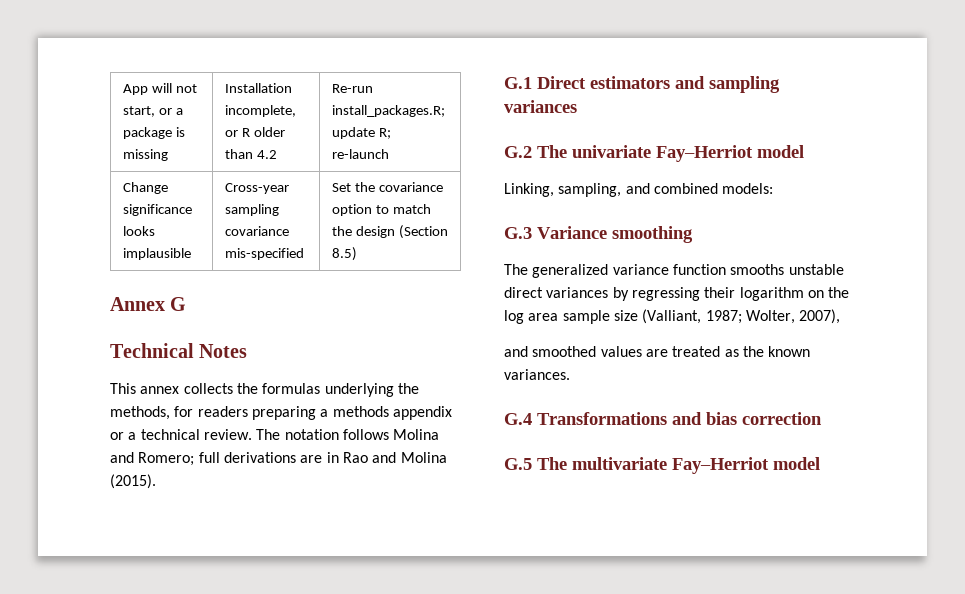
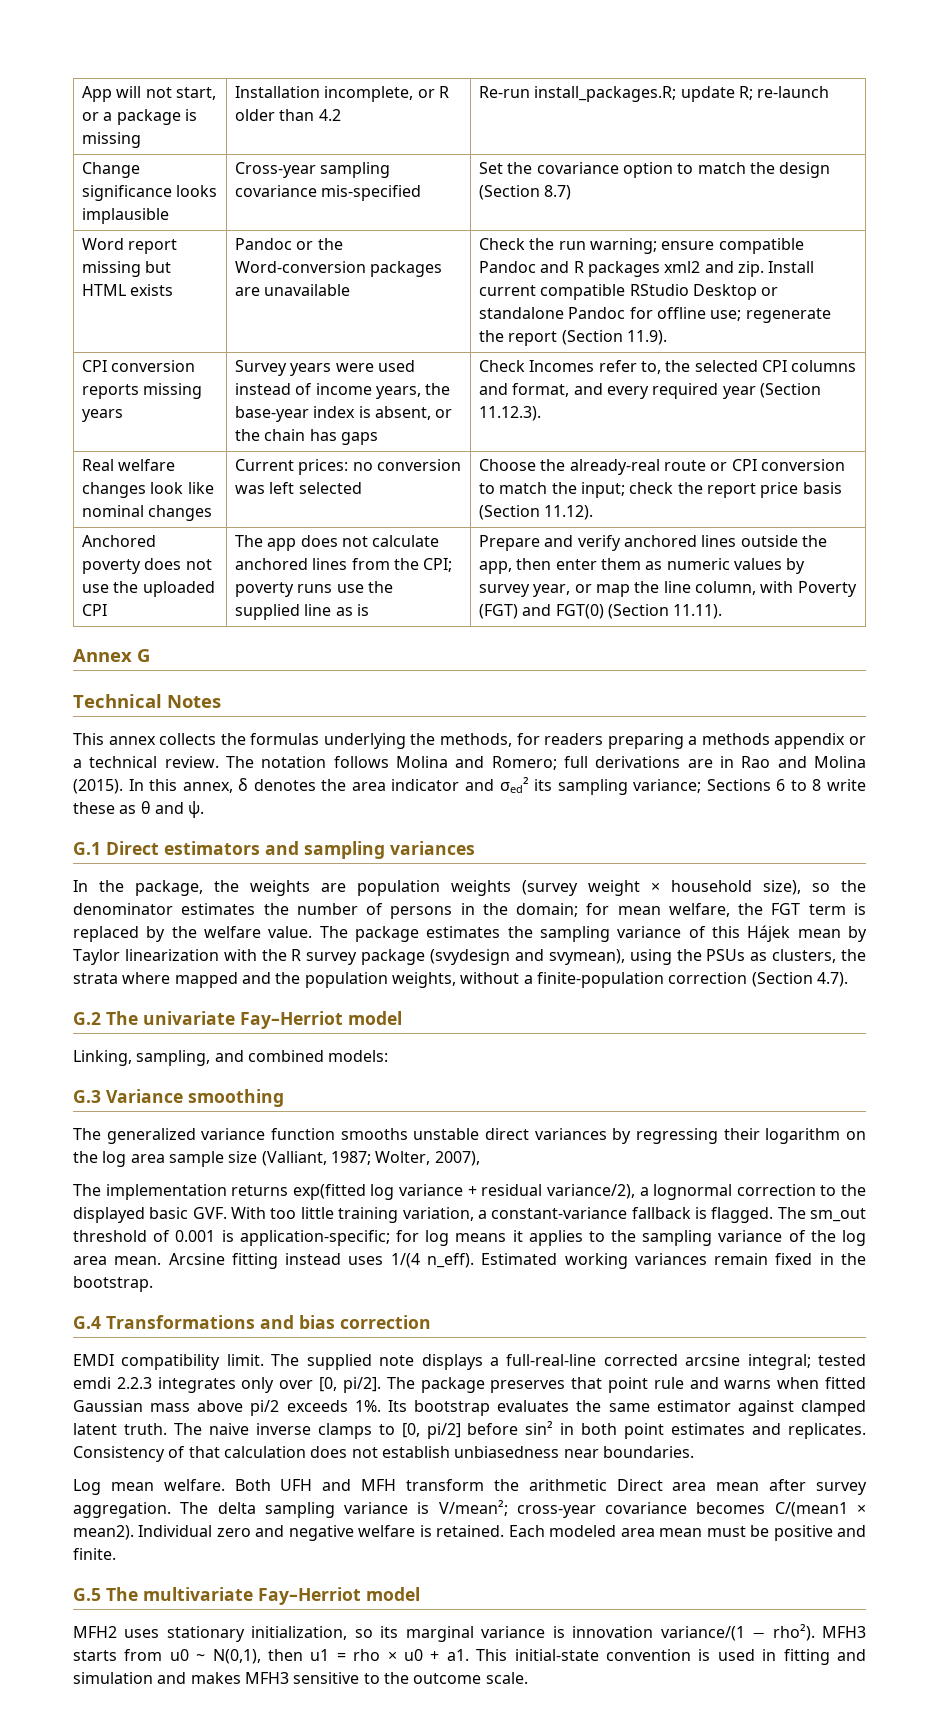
- Change significance looks implausible | Cross-year sampling covariance mis-specified | Set the covariance option to match the design (Section 8.5)
+ Change significance looks implausible | Cross-year sampling covariance mis-specified | Set the covariance option to match the design (Section 8.7)
+ Word report missing but HTML exists | Pandoc or the Word-conversion packages are unavailable | Check the run warning; ensure compatible Pandoc and R packages xml2 and zip. Install current compatible RStudio Desktop or standalone Pandoc for offline use; regenerate the report (Section 11.9).
+ CPI conversion reports missing years | Survey years were used instead of income years, the base-year index is absent, or the chain has gaps | Check Incomes refer to, the selected CPI columns and format, and every required year (Section 11.12.3).
+ Real welfare changes look like nominal changes | Current prices: no conversion was left selected | Choose the already-real route or CPI conversion to match the input; check the report price basis (Section 11.12).
+ Anchored poverty does not use the uploaded CPI | The app does not calculate anchored lines from the CPI; poverty runs use the supplied line as is | Prepare and verify anchored lines outside the app, then enter them as numeric values by survey year, or map the line column, with Poverty (FGT) and FGT(0) (Section 11.11).
+ In this annex, δ denotes the area indicator and σed² its sampling variance; Sections 6 to 8 write these as θ and ψ.
+ In the package, the weights are population weights (survey weight × household size), so the denominator estimates the number of persons in the domain; for mean welfare, the FGT term is replaced by the welfare value. The package estimates the sampling variance of this Hájek mean by Taylor linearization with the R survey package (svydesign and svymean), using the PSUs as clusters, the strata where mapped and the population weights, without a finite-population correction (Section 4.7).
- and smoothed values are treated as the known variances.
+ The implementation returns exp(fitted log variance + residual variance/2), a lognormal correction to the displayed basic GVF. With too little training variation, a constant-variance fallback is flagged. The sm_out threshold of 0.001 is application-specific; for log means it applies to the sampling variance of the log area mean. Arcsine fitting instead uses 1/(4 n_eff). Estimated working variances remain fixed in the bootstrap.
+ EMDI compatibility limit. The supplied note displays a full-real-line corrected arcsine integral; tested emdi 2.2.3 integrates only over [0, pi/2]. The package preserves that point rule and warns when fitted Gaussian mass above pi/2 exceeds 1%. Its bootstrap evaluates the same estimator against clamped latent truth. The naive inverse clamps to [0, pi/2] before sin² in both point estimates and replicates. Consistency of that calculation does not establish unbiasedness near boundaries.
+ Log mean welfare. Both UFH and MFH transform the arithmetic Direct area mean after survey aggregation. The delta sampling variance is V/mean²; cross-year covariance becomes C/(mean1 × mean2). Individual zero and negative welfare is retained. Each modeled area mean must be positive and finite.
+ MFH2 uses stationary initialization, so its marginal variance is innovation variance/(1 − rho²). MFH3 starts from u0 ~ N(0,1), then u1 = rho × u0 + a1. This initial-state convention is used in fitting and simulation and makes MFH3 sensitive to the outcome scale.

